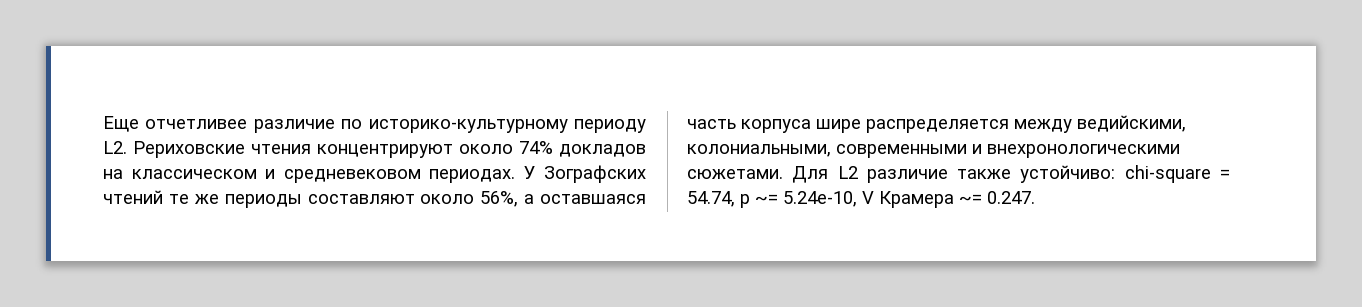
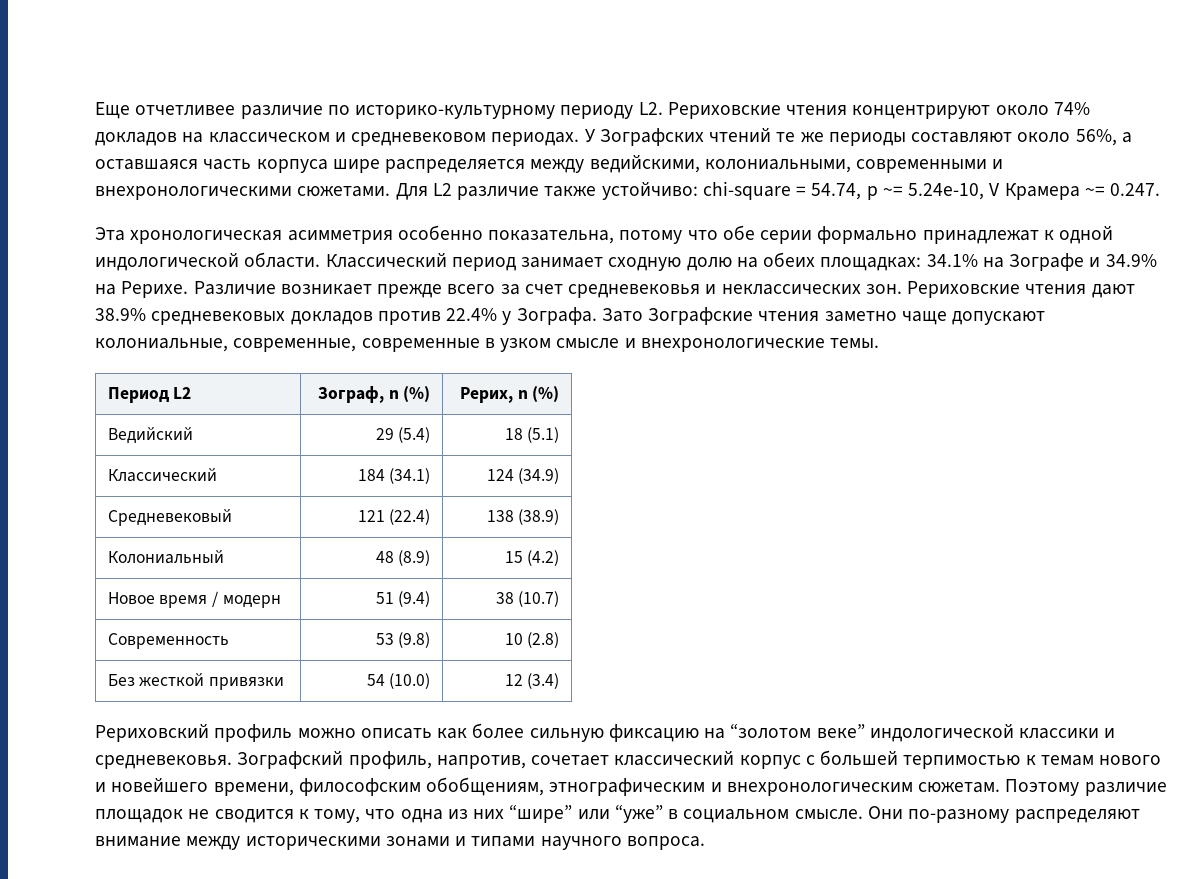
+ Эта хронологическая асимметрия особенно показательна, потому что обе серии формально принадлежат к одной индологической области. Классический период занимает сходную долю на обеих площадках: 34.1% на Зографе и 34.9% на Рерихе. Различие возникает прежде всего за счет средневековья и неклассических зон. Рериховские чтения дают 38.9% средневековых докладов против 22.4% у Зографа. Зато Зографские чтения заметно чаще допускают колониальные, современные, современные в узком смысле и внехронологические темы.
+ Период L2 | Зограф, n (%) | Рерих, n (%)
+ Ведийский | 29 (5.4) | 18 (5.1)
+ Классический | 184 (34.1) | 124 (34.9)
+ Средневековый | 121 (22.4) | 138 (38.9)
+ Колониальный | 48 (8.9) | 15 (4.2)
+ Новое время / модерн | 51 (9.4) | 38 (10.7)
+ Современность | 53 (9.8) | 10 (2.8)
+ Без жесткой привязки | 54 (10.0) | 12 (3.4)
+ Рериховский профиль можно описать как более сильную фиксацию на “золотом веке” индологической классики и средневековья. Зографский профиль, напротив, сочетает классический корпус с большей терпимостью к темам нового и новейшего времени, философским обобщениям, этнографическим и внехронологическим сюжетам. Поэтому различие площадок не сводится к тому, что одна из них “шире” или “уже” в социальном смысле. Они по-разному распределяют внимание между историческими зонами и типами научного вопроса.

